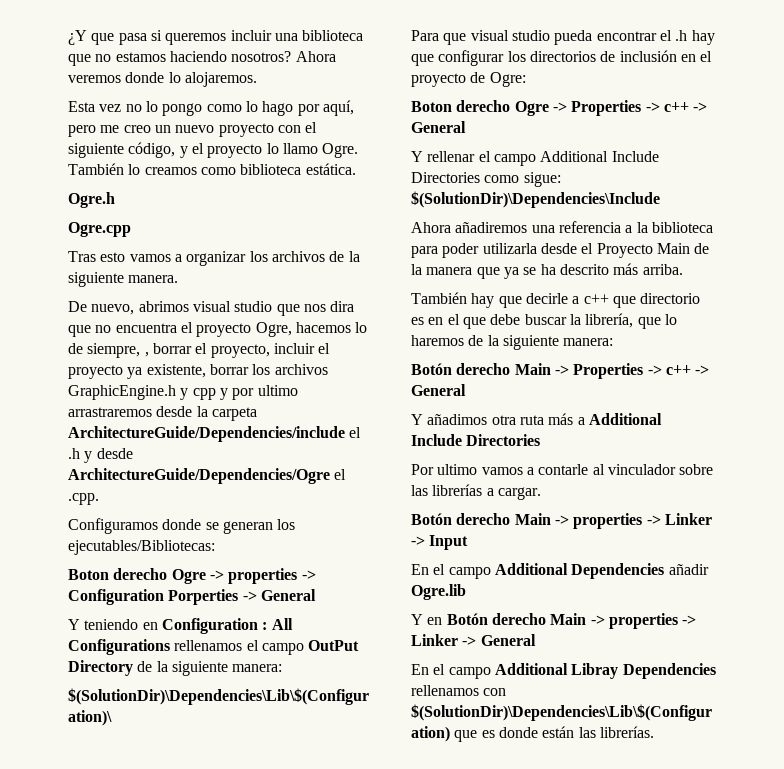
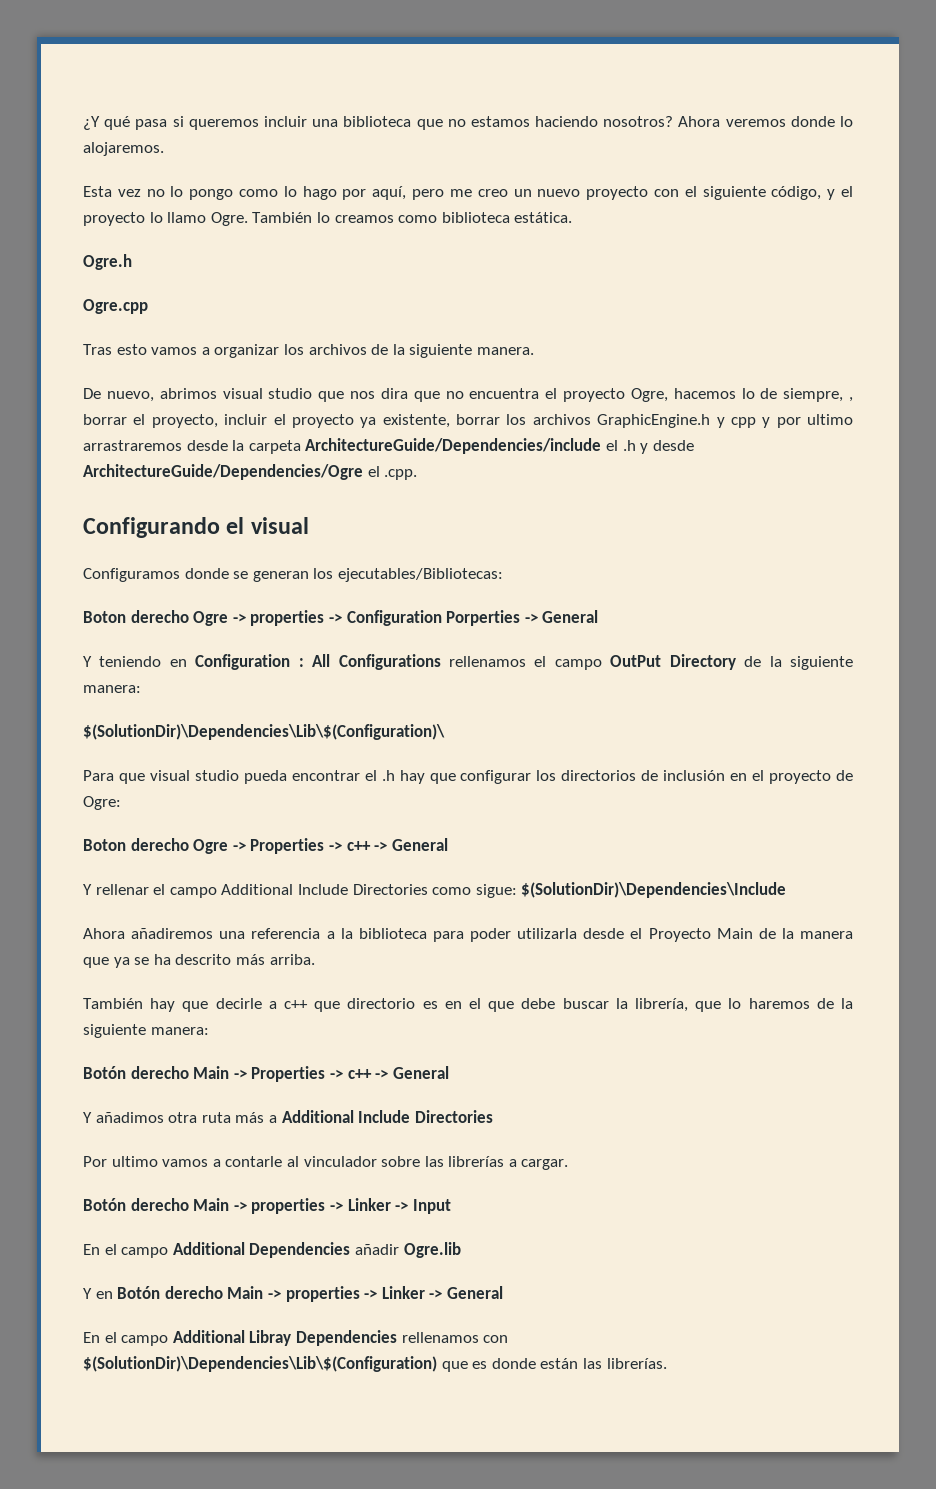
- ¿Y que pasa si queremos incluir una biblioteca que no estamos haciendo nosotros?
+ ¿Y qué pasa si queremos incluir una biblioteca que no estamos haciendo nosotros?
+ Configurando el visual

